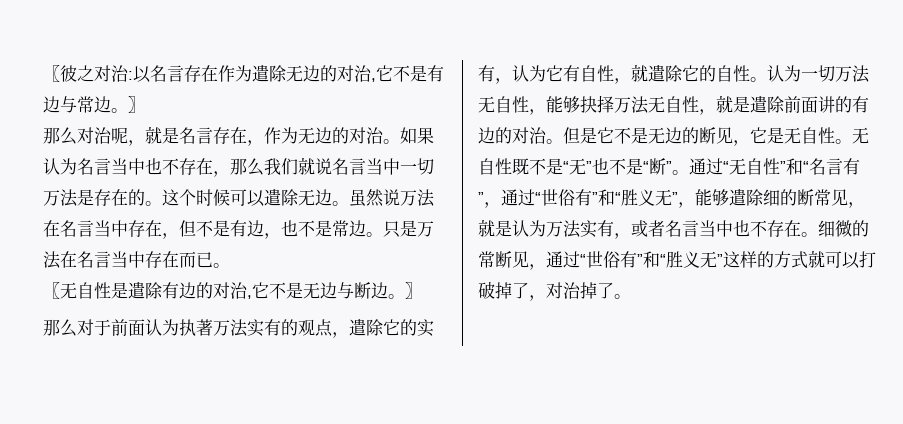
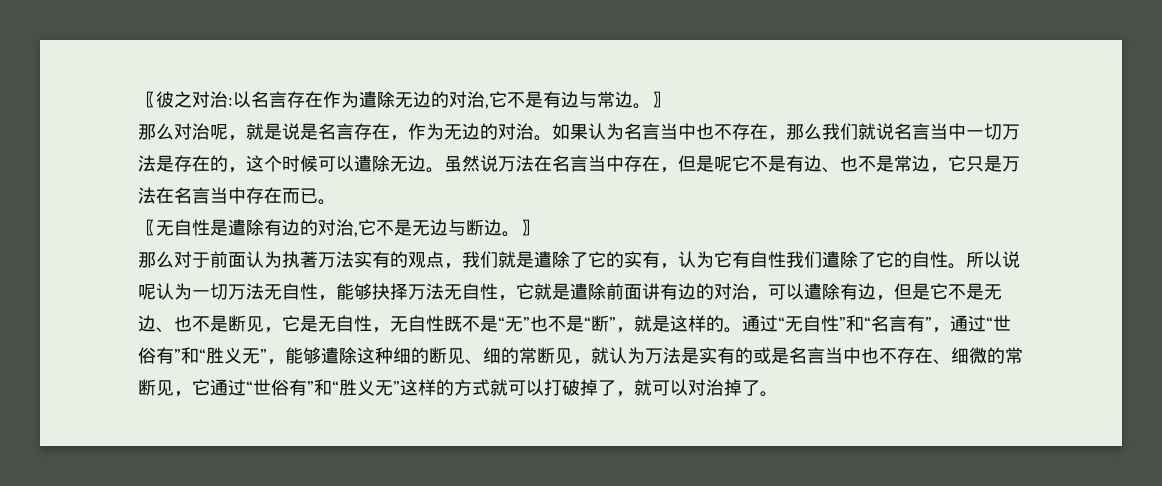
- 那么对治呢，就是名言存在，作为无边的对治。
+ 那么对治呢，就是说是名言存在，作为无边的对治。
- 如果认为名言当中也不存在，那么我们就说名言当中一切万法是存在的。这个时候可以遣除无边。
+ 如果认为名言当中也不存在，那么我们就说名言当中一切万法是存在的，这个时候可以遣除无边。
- 虽然说万法在名言当中存在，但不是有边，也不是常边。只是万法在名言当中存在而已。
+ 虽然说万法在名言当中存在，但是呢它不是有边、也不是常边，它只是万法在名言当中存在而已。
- 那么对于前面认为执著万法实有的观点，遣除它的实有，认为它有自性，就遣除它的自性。
+ 那么对于前面认为执著万法实有的观点，我们就是遣除了它的实有，认为它有自性我们遣除了它的自性。
- 认为一切万法无自性，能够抉择万法无自性，就是遣除前面讲的有边的对治。但是它不是无边的断见，它是无自性。无自性既不是“无”也不是“断”。
+ 所以说呢认为一切万法无自性，能够抉择万法无自性，它就是遣除前面讲有边的对治，可以遣除有边，但是它不是无边、也不是断见，它是无自性，无自性既不是“无”也不是“断”，就是这样的。
- 通过“无自性”和“名言有”，通过“世俗有”和“胜义无”，能够遣除细的断常见，就是认为万法实有，或者名言当中也不存在。细微的常断见，通过“世俗有”和“胜义无”这样的方式就可以打破掉了，对治掉了。
+ 通过“无自性”和“名言有”，通过“世俗有”和“胜义无”，能够遣除这种细的断见、细的常断见，就认为万法是实有的或是名言当中也不存在、细微的常断见，它通过“世俗有”和“胜义无”这样的方式就可以打破掉了，就可以对治掉了。

